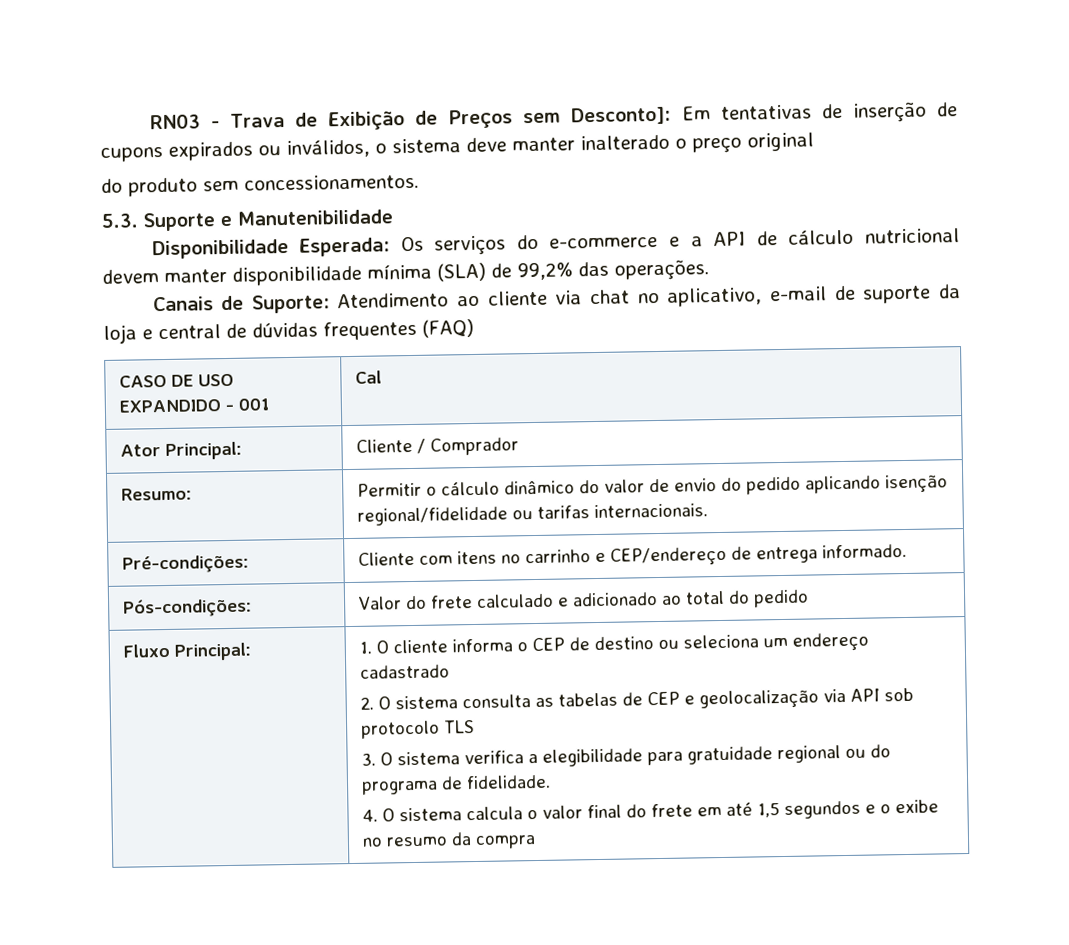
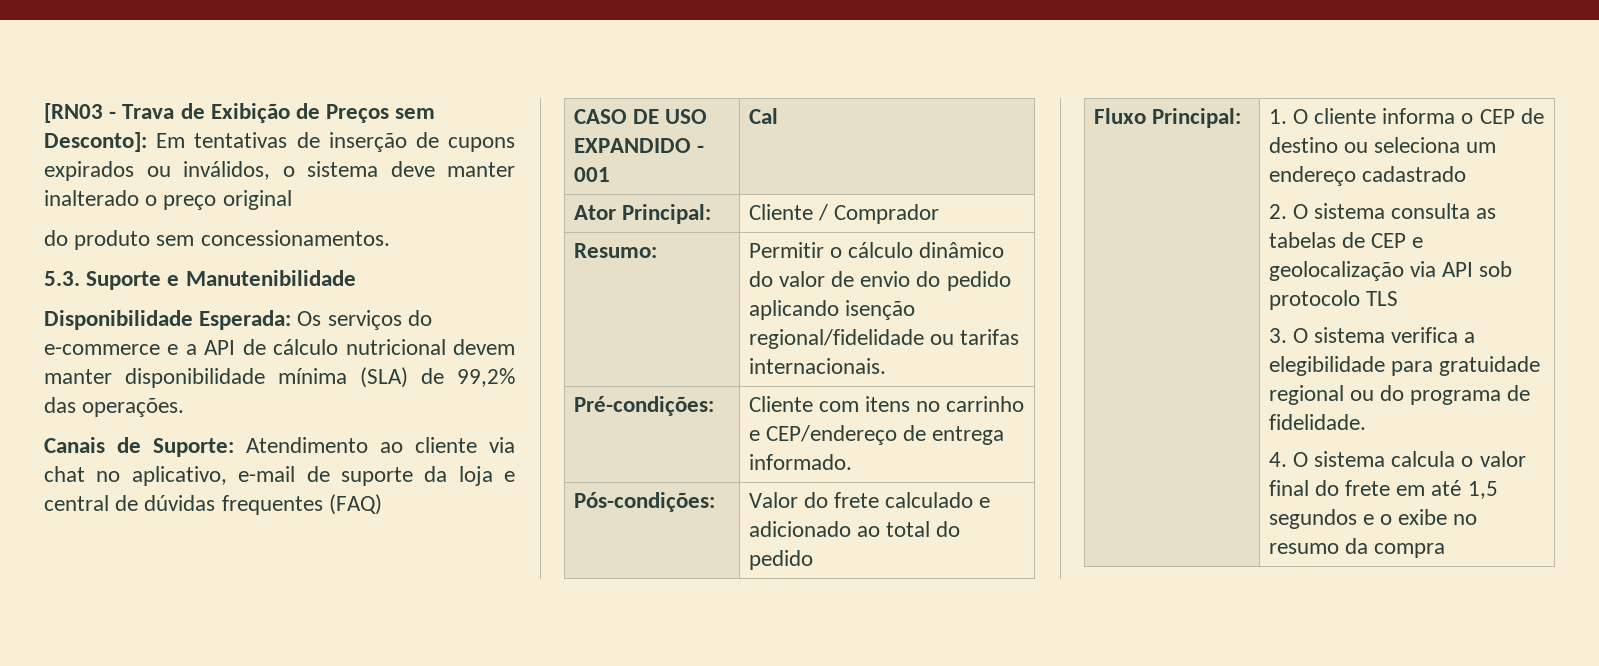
- RN03 - Trava de Exibição de Preços sem Desconto]: Em tentativas de inserção de cupons expirados ou inválidos, o sistema deve manter inalterado o preço original
+ [RN03 - Trava de Exibição de Preços sem Desconto]: Em tentativas de inserção de cupons expirados ou inválidos, o sistema deve manter inalterado o preço original

